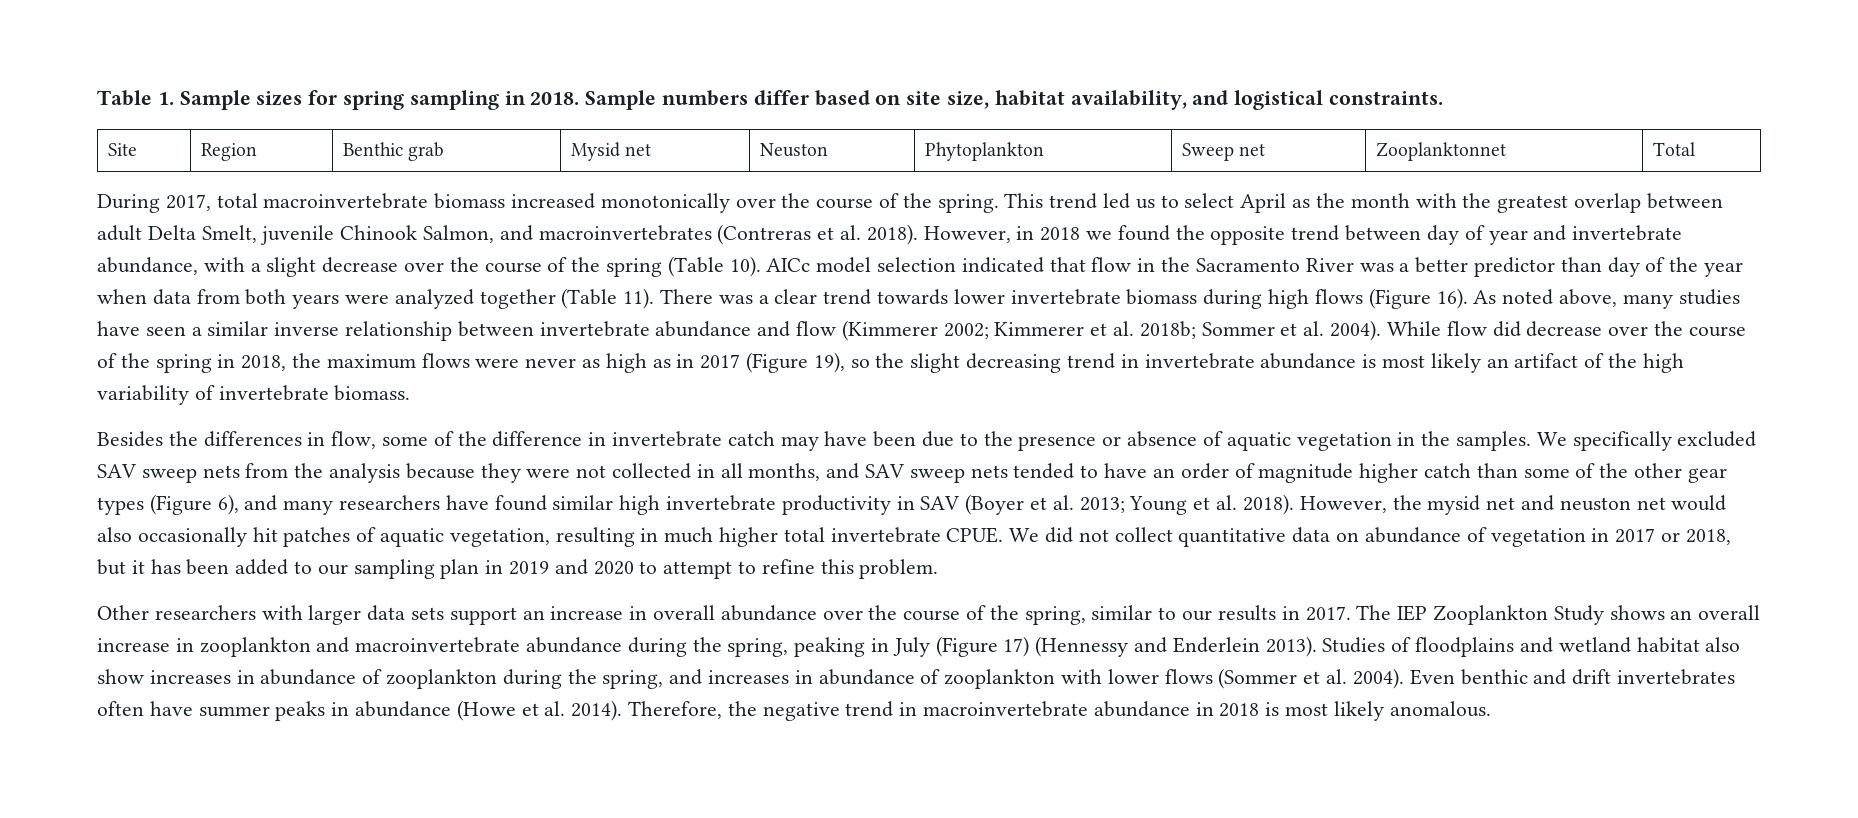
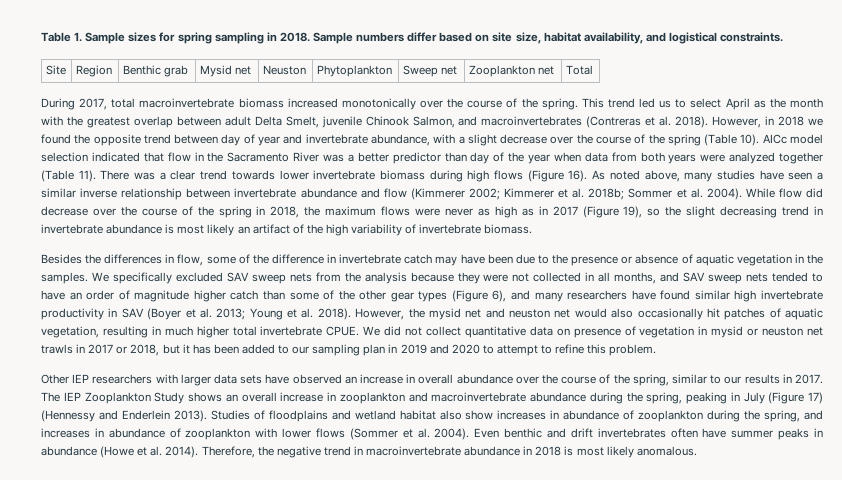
- Site | Region | Benthic grab | Mysid net | Neuston | Phytoplankton | Sweep net | Zooplanktonnet | Total
+ Site | Region | Benthic grab | Mysid net | Neuston | Phytoplankton | Sweep net | Zooplankton net | Total
- We did not collect quantitative data on abundance of vegetation in 2017 or 2018, but it has been added to our sampling plan in 2019 and 2020 to attempt to refine this problem.
+ We did not collect quantitative data on presence of vegetation in mysid or neuston net trawls in 2017 or 2018, but it has been added to our sampling plan in 2019 and 2020 to attempt to refine this problem.
- Other researchers with larger data sets support an increase in overall abundance over the course of the spring, similar to our results in 2017.
+ Other IEP researchers with larger data sets have observed an increase in overall abundance over the course of the spring, similar to our results in 2017.

